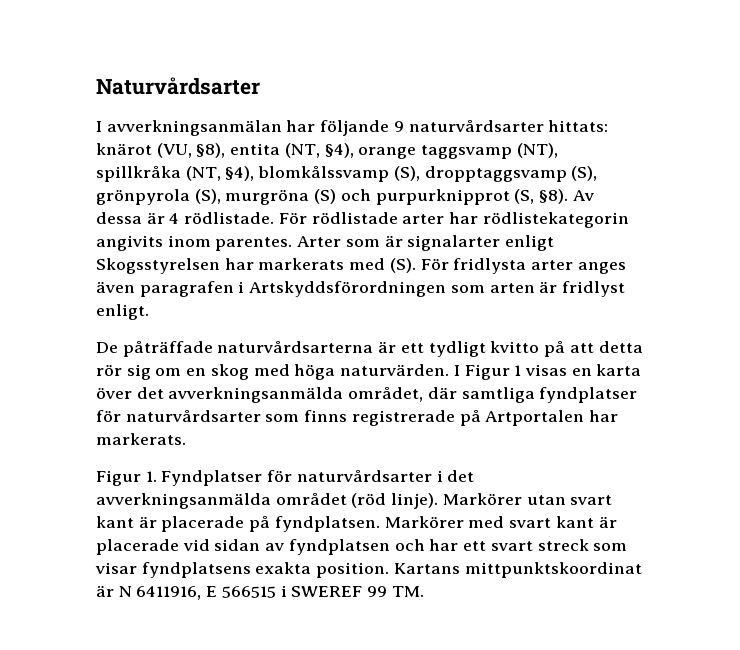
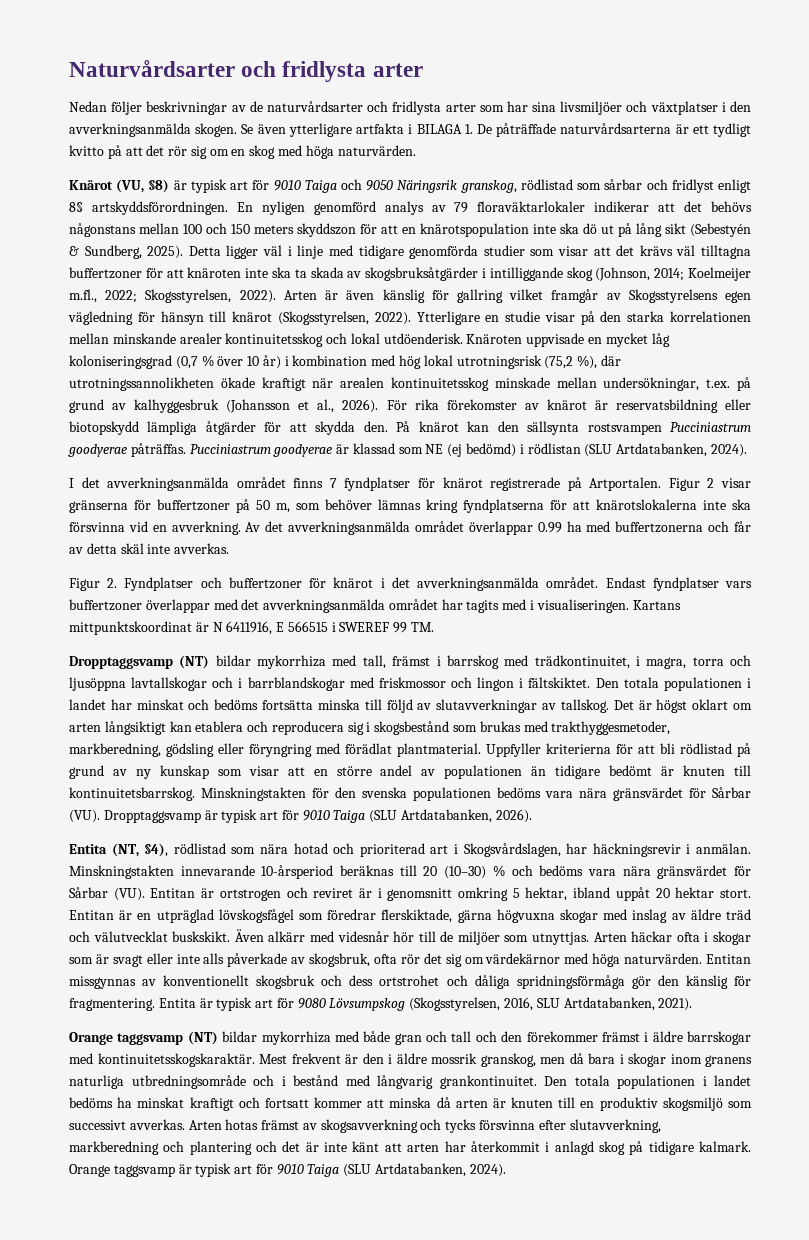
- Naturvårdsarter
- I avverkningsanmälan har följande 9 naturvårdsarter hittats: knärot (VU, §8), entita (NT, §4), orange taggsvamp (NT), spillkråka (NT, §4), blomkålssvamp (S), dropptaggsvamp (S), grönpyrola (S), murgröna (S) och purpurknipprot (S, §8). Av dessa är 4 rödlistade. För rödlistade arter har rödlistekategorin angivits inom parentes. Arter som är signalarter enligt Skogsstyrelsen har markerats med (S). För fridlysta arter anges även paragrafen i Artskyddsförordningen som arten är fridlyst enligt.
- De påträffade naturvårdsarterna är ett tydligt kvitto på att detta rör sig om en skog med höga naturvärden. I Figur 1 visas en karta över det avverkningsanmälda området, där samtliga fyndplatser för naturvårdsarter som finns registrerade på Artportalen har markerats.
- Figur 1. Fyndplatser för naturvårdsarter i det avverkningsanmälda området (röd linje). Markörer utan svart kant är placerade på fyndplatsen. Markörer med svart kant är placerade vid sidan av fyndplatsen och har ett svart streck som visar fyndplatsens exakta position.
+ Naturvårdsarter och fridlysta arter
+ Nedan följer beskrivningar av de naturvårdsarter och fridlysta arter som har sina livsmiljöer och växtplatser i den avverkningsanmälda skogen. Se även ytterligare artfakta i BILAGA 1. De påträffade naturvårdsarterna är ett tydligt kvitto på att det rör sig om en skog med höga naturvärden.
+ Knärot (VU, §8) är typisk art för 9010 Taiga och 9050 Näringsrik granskog, rödlistad som sårbar och fridlyst enligt 8§ artskyddsförordningen. En nyligen genomförd analys av 79 floraväktarlokaler indikerar att det behövs någonstans mellan 100 och 150 meters skyddszon för att en knärotspopulation inte ska dö ut på lång sikt (Sebestyén & Sundberg, 2025). Detta ligger väl i linje med tidigare genomförda studier som visar att det krävs väl tilltagna buffertzoner för att knäroten inte ska ta skada av skogsbruksåtgärder i intilliggande skog (Johnson, 2014; Koelmeijer m.fl., 2022; Skogsstyrelsen, 2022). Arten är även känslig för gallring vilket framgår av Skogsstyrelsens egen vägledning för hänsyn till knärot (Skogsstyrelsen, 2022). Ytterligare en studie visar på den starka korrelationen mellan minskande arealer kontinuitetsskog och lokal utdöenderisk. Knäroten uppvisade en mycket låg koloniseringsgrad (0,7 % över 10 år) i kombination med hög lokal utrotningsrisk (75,2 %), där utrotningssannolikheten ökade kraftigt när arealen kontinuitetsskog minskade mellan undersökningar, t.ex. på grund av kalhyggesbruk (Johansson et al., 2026). För rika förekomster av knärot är reservatsbildning eller biotopskydd lämpliga åtgärder för att skydda den. På knärot kan den sällsynta rostsvampen Pucciniastrum goodyerae påträffas. Pucciniastrum goodyerae är klassad som NE (ej bedömd) i rödlistan (SLU Artdatabanken, 2024).
+ I det avverkningsanmälda området finns 7 fyndplatser för knärot registrerade på Artportalen. Figur 2 visar gränserna för buffertzoner på 50 m, som behöver lämnas kring fyndplatserna för att knärotslokalerna inte ska försvinna vid en avverkning. Av det avverkningsanmälda området överlappar 0.99 ha med buffertzonerna och får av detta skäl inte avverkas.
+ Figur 2. Fyndplatser och buffertzoner för knärot i det avverkningsanmälda området. Endast fyndplatser vars buffertzoner överlappar med det avverkningsanmälda området har tagits med i visualiseringen.
+ Dropptaggsvamp (NT) bildar mykorrhiza med tall, främst i barrskog med trädkontinuitet, i magra, torra och ljusöppna lavtallskogar och i barrblandskogar med friskmossor och lingon i fältskiktet. Den totala populationen i landet har minskat och bedöms fortsätta minska till följd av slutavverkningar av tallskog. Det är högst oklart om arten långsiktigt kan etablera och reproducera sig i skogsbestånd som brukas med trakthyggesmetoder, markberedning, gödsling eller föryngring med förädlat plantmaterial. Uppfyller kriterierna för att bli rödlistad på grund av ny kunskap som visar att en större andel av populationen än tidigare bedömt är knuten till kontinuitetsbarrskog. Minskningstakten för den svenska populationen bedöms vara nära gränsvärdet för Sårbar (VU). Dropptaggsvamp är typisk art för 9010 Taiga (SLU Artdatabanken, 2026).
+ Entita (NT, §4), rödlistad som nära hotad och prioriterad art i Skogsvårdslagen, har häckningsrevir i anmälan. Minskningstakten innevarande 10-årsperiod beräknas till 20 (10–30) % och bedöms vara nära gränsvärdet för Sårbar (VU). Entitan är ortstrogen och reviret är i genomsnitt omkring 5 hektar, ibland uppåt 20 hektar stort. Entitan är en utpräglad lövskogsfågel som föredrar flerskiktade, gärna högvuxna skogar med inslag av äldre träd och välutvecklat buskskikt. Även alkärr med videsnår hör till de miljöer som utnyttjas. Arten häckar ofta i skogar som är svagt eller inte alls påverkade av skogsbruk, ofta rör det sig om värdekärnor med höga naturvärden. Entitan missgynnas av konventionellt skogsbruk och dess ortstrohet och dåliga spridningsförmåga gör den känslig för fragmentering. Entita är typisk art för 9080 Lövsumpskog (Skogsstyrelsen, 2016, SLU Artdatabanken, 2021).
+ Orange taggsvamp (NT) bildar mykorrhiza med både gran och tall och den förekommer främst i äldre barrskogar med kontinuitetsskogskaraktär. Mest frekvent är den i äldre mossrik granskog, men då bara i skogar inom granens naturliga utbredningsområde och i bestånd med långvarig grankontinuitet. Den totala populationen i landet bedöms ha minskat kraftigt och fortsatt kommer att minska då arten är knuten till en produktiv skogsmiljö som successivt avverkas. Arten hotas främst av skogsavverkning och tycks försvinna efter slutavverkning, markberedning och plantering och det är inte känt att arten har återkommit i anlagd skog på tidigare kalmark. Orange taggsvamp är typisk art för 9010 Taiga (SLU Artdatabanken, 2024).

